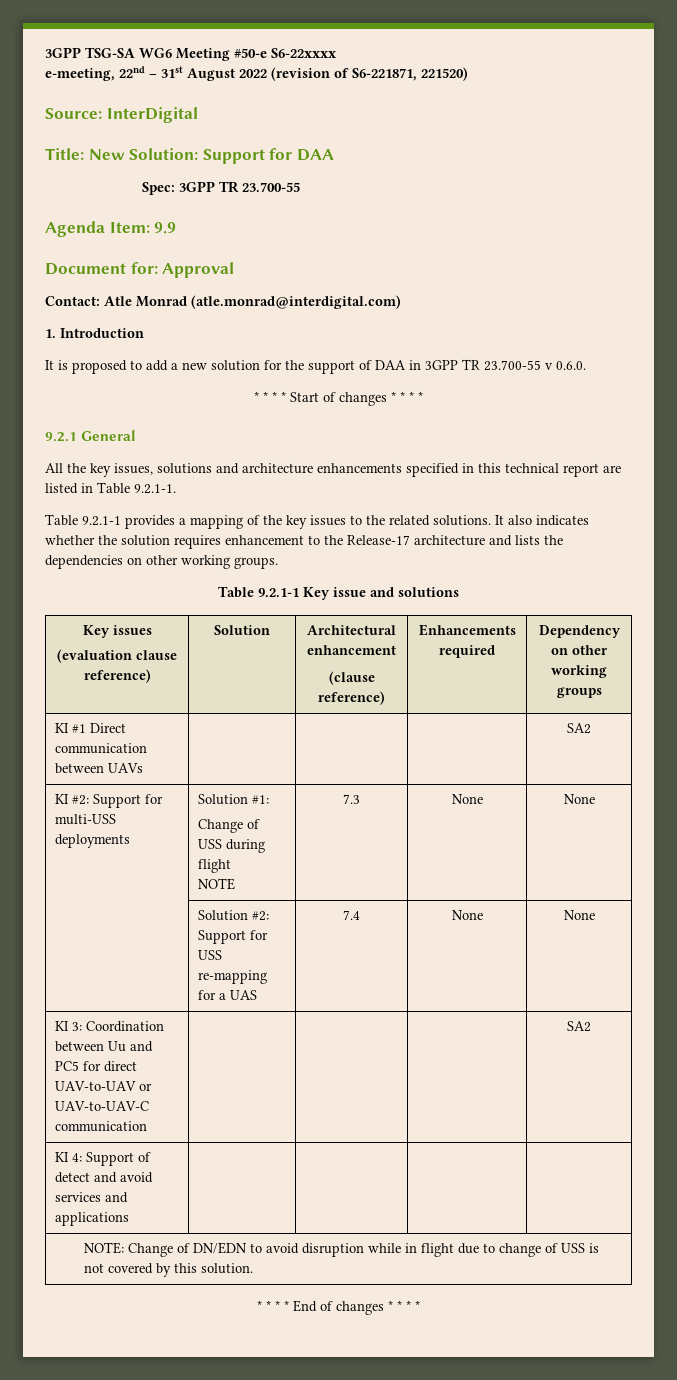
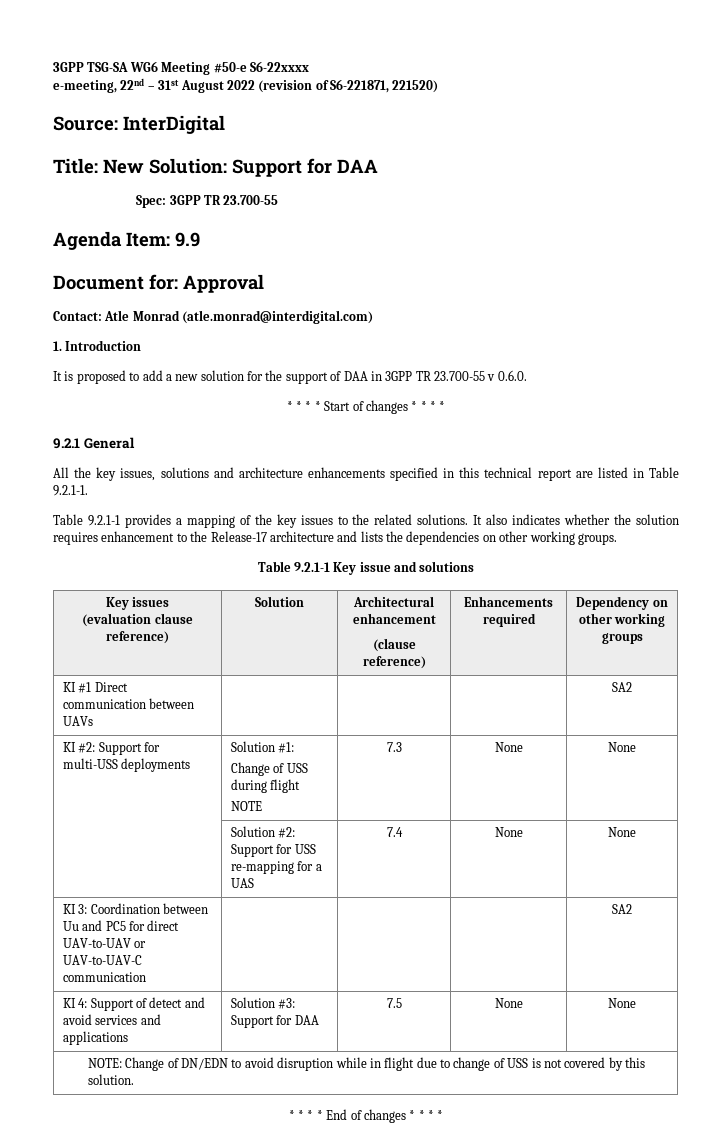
- KI 4: Support of detect and avoid services and applications | | | |
+ KI 4: Support of detect and avoid services and applications | Solution #3: Support for DAA | 7.5 | None | None

